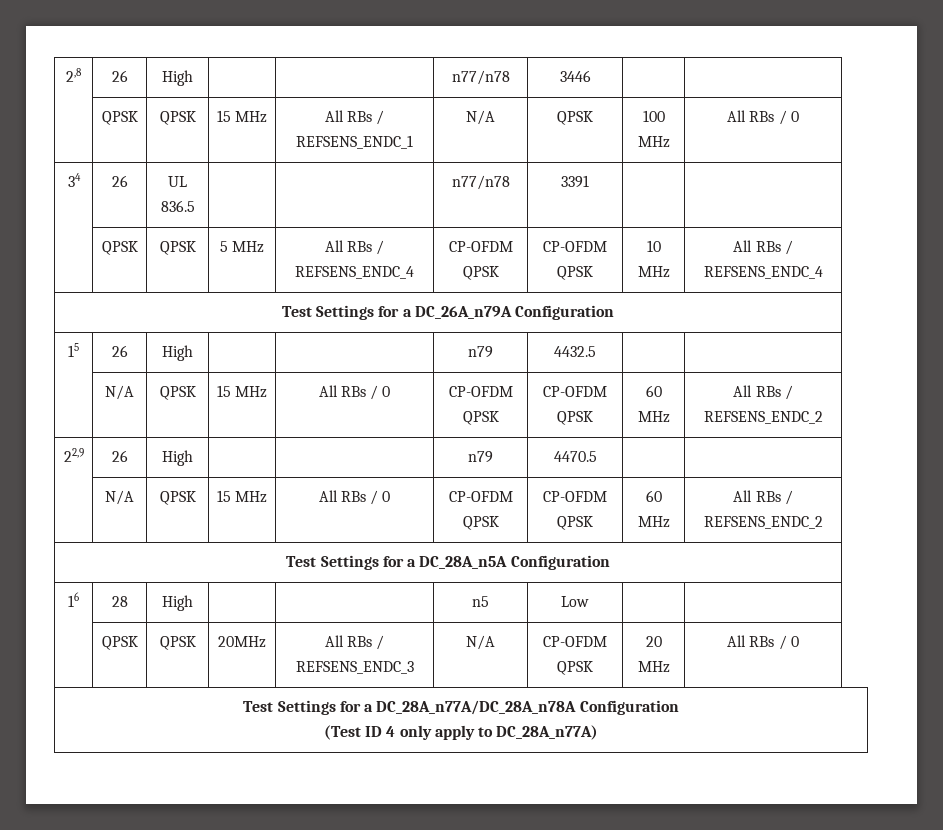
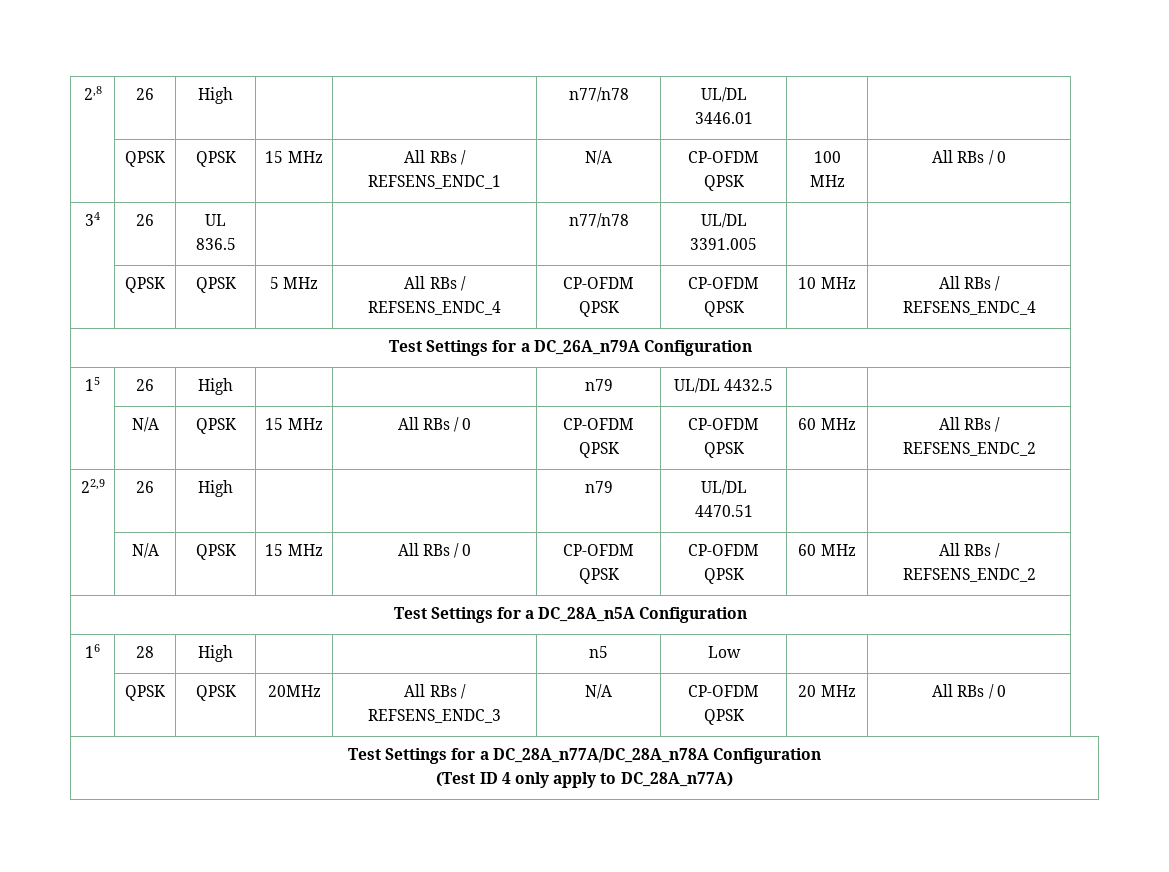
- 2,8 | 26 | High | | | n77/n78 | 3446 | |
+ 2,8 | 26 | High | | | n77/n78 | UL/DL 3446.01 | |
- | QPSK | QPSK | 15 MHz | All RBs / REFSENS_ENDC_1 | N/A | QPSK | 100 MHz | All RBs / 0
+ | QPSK | QPSK | 15 MHz | All RBs / REFSENS_ENDC_1 | N/A | CP-OFDM QPSK | 100 MHz | All RBs / 0
- 34 | 26 | UL 836.5 | | | n77/n78 | 3391 | |
+ 34 | 26 | UL 836.5 | | | n77/n78 | UL/DL 3391.005 | |
- 15 | 26 | High | | | n79 | 4432.5 | |
+ 15 | 26 | High | | | n79 | UL/DL 4432.5 | |
- 22,9 | 26 | High | | | n79 | 4470.5 | |
+ 22,9 | 26 | High | | | n79 | UL/DL 4470.51 | |

